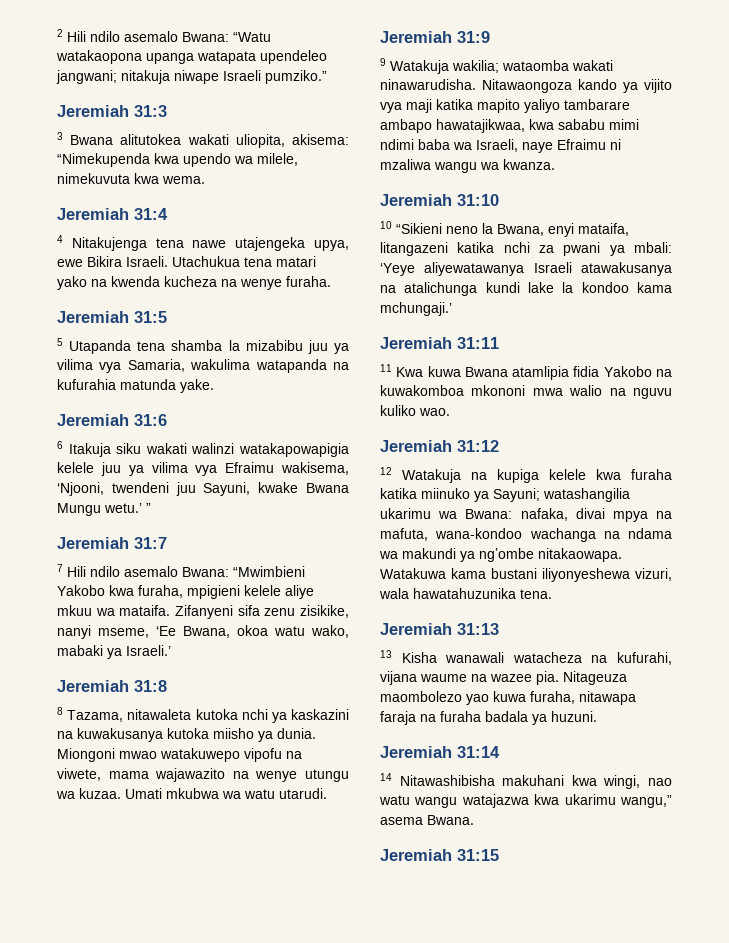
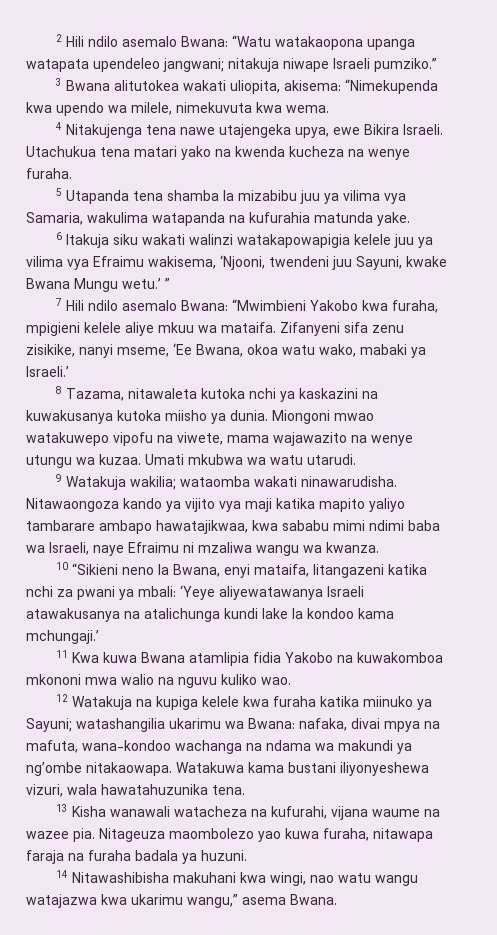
- Jeremiah 31:3
- Jeremiah 31:4
- Jeremiah 31:5
- Jeremiah 31:6
- Jeremiah 31:7
- Jeremiah 31:8
- Jeremiah 31:9
- Jeremiah 31:10
- Jeremiah 31:11
- Jeremiah 31:12
- Jeremiah 31:13
- Jeremiah 31:14
- Jeremiah 31:15

